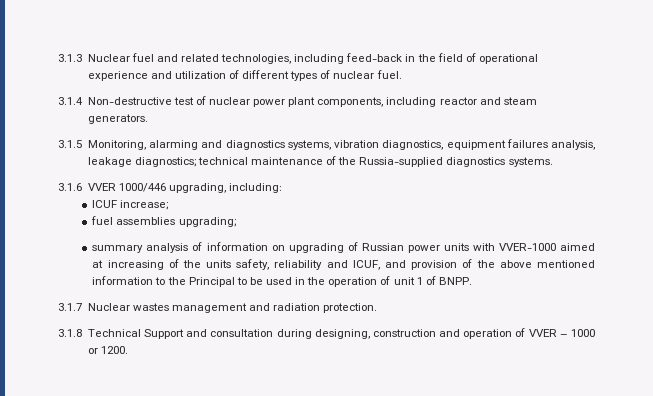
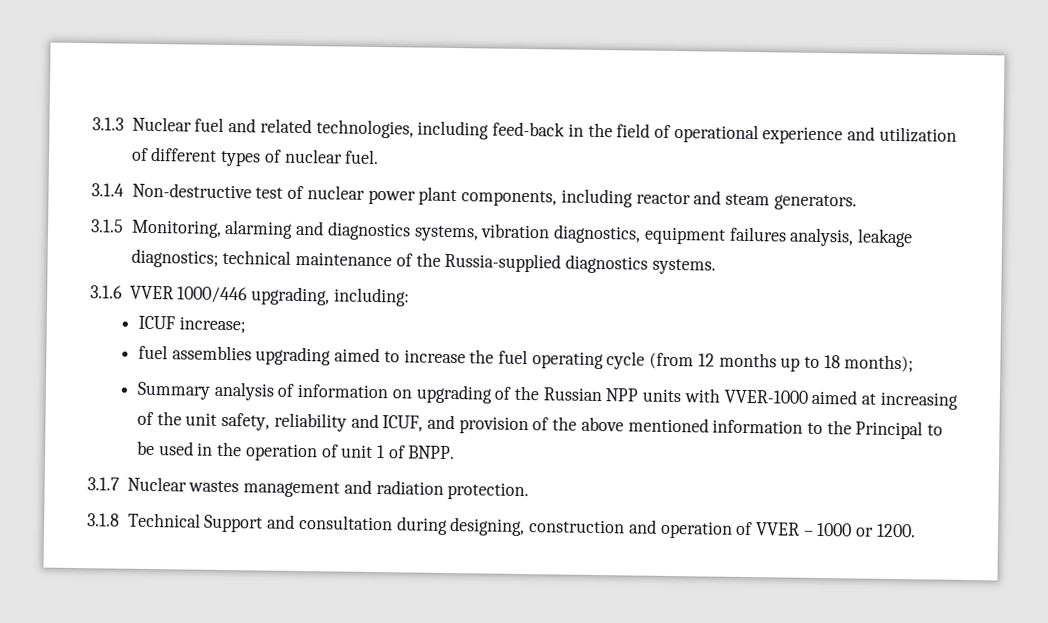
- fuel assemblies upgrading;
- summary analysis of information on upgrading of Russian power units with VVER-1000 aimed at increasing of the units safety, reliability and ICUF, and provision of the above mentioned information to the Principal to be used in the operation of unit 1 of BNPP.
+ fuel assemblies upgrading aimed to increase the fuel operating cycle (from 12 months up to 18 months);
+ Summary analysis of information on upgrading of the Russian NPP units with VVER-1000 aimed at increasing of the unit safety, reliability and ICUF, and provision of the above mentioned information to the Principal to be used in the operation of unit 1 of BNPP.

